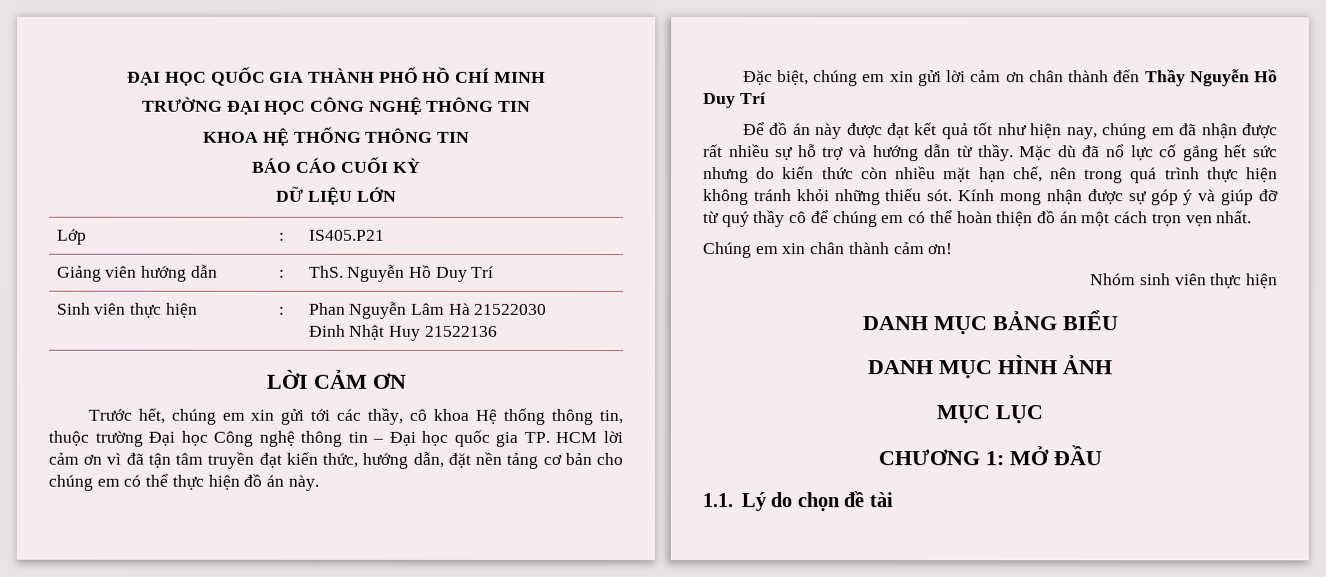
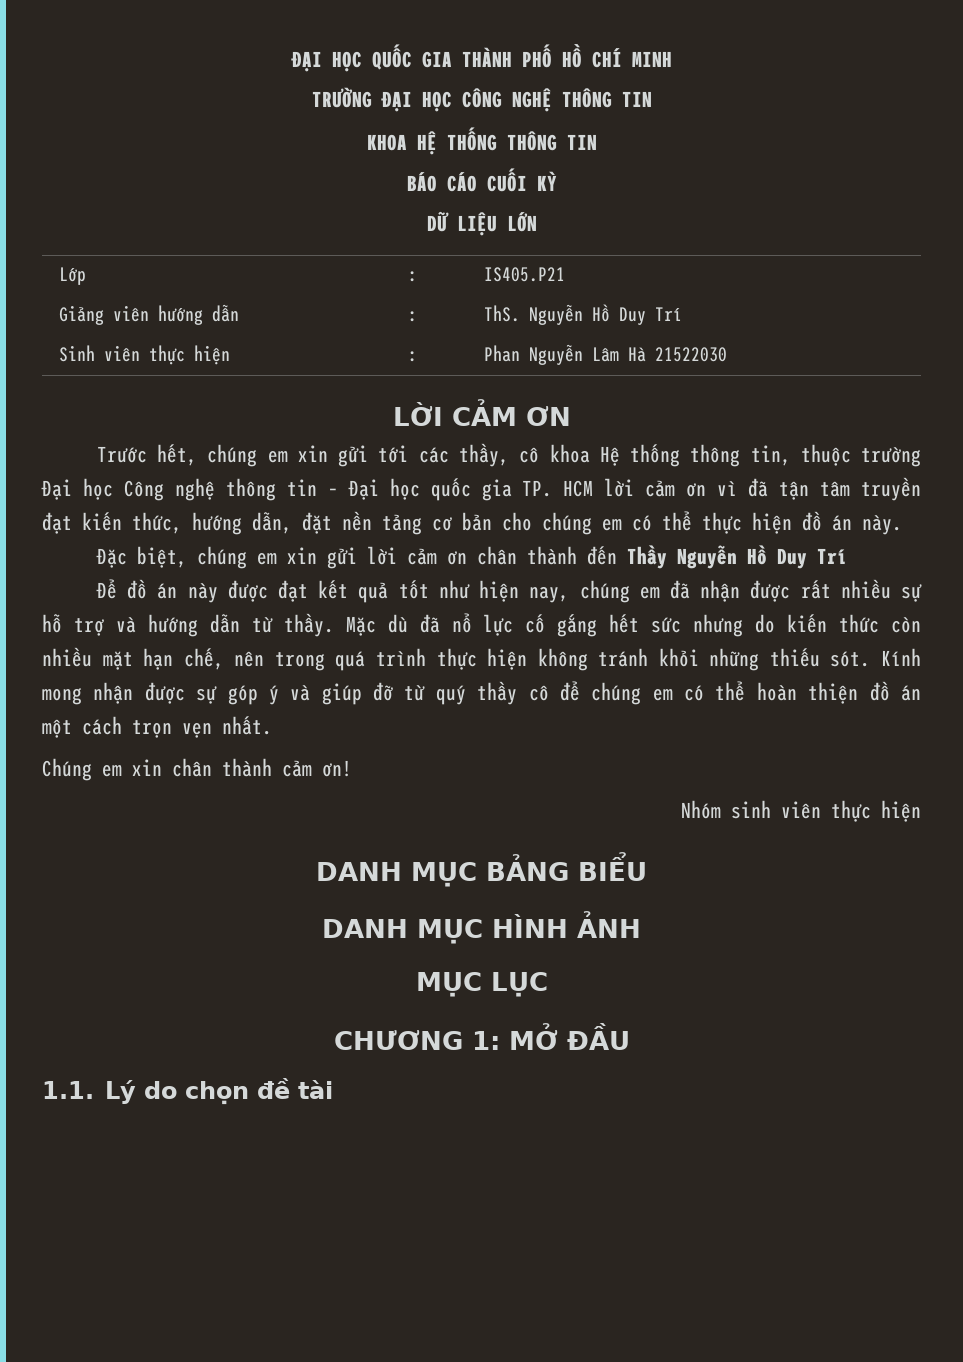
  Sinh viên thực hiện | : | Phan Nguyễn Lâm Hà 21522030
- Đinh Nhật Huy 21522136

